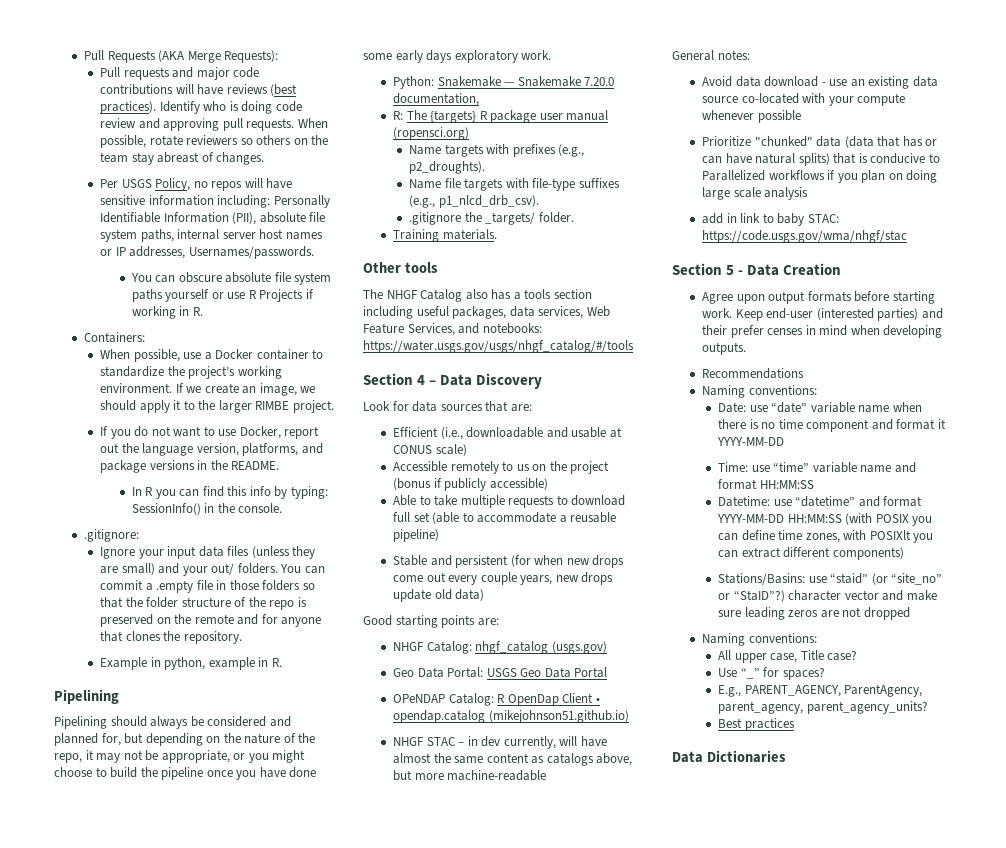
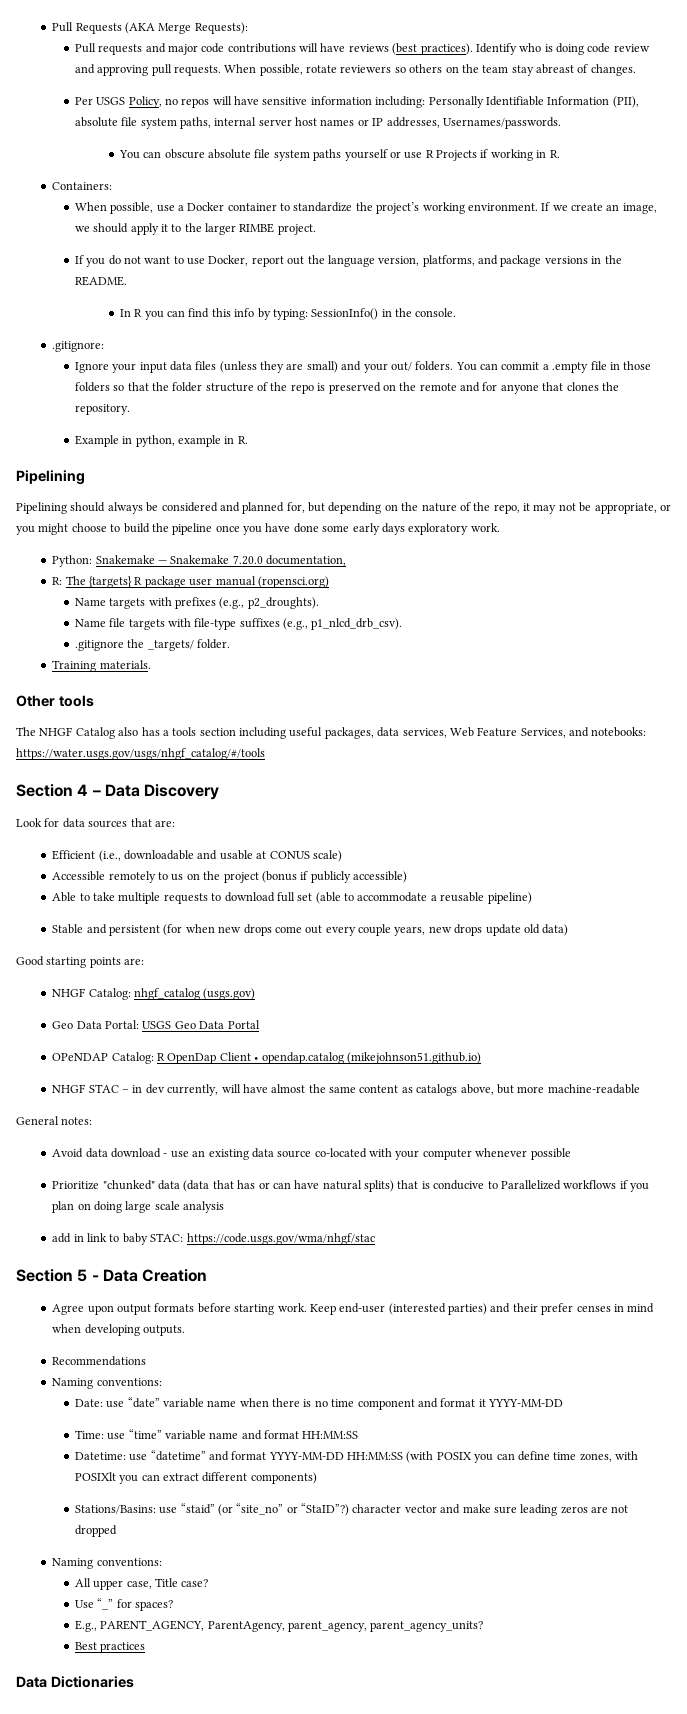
- Avoid data download - use an existing data source co-located with your compute whenever possible
+ Avoid data download - use an existing data source co-located with your computer whenever possible

